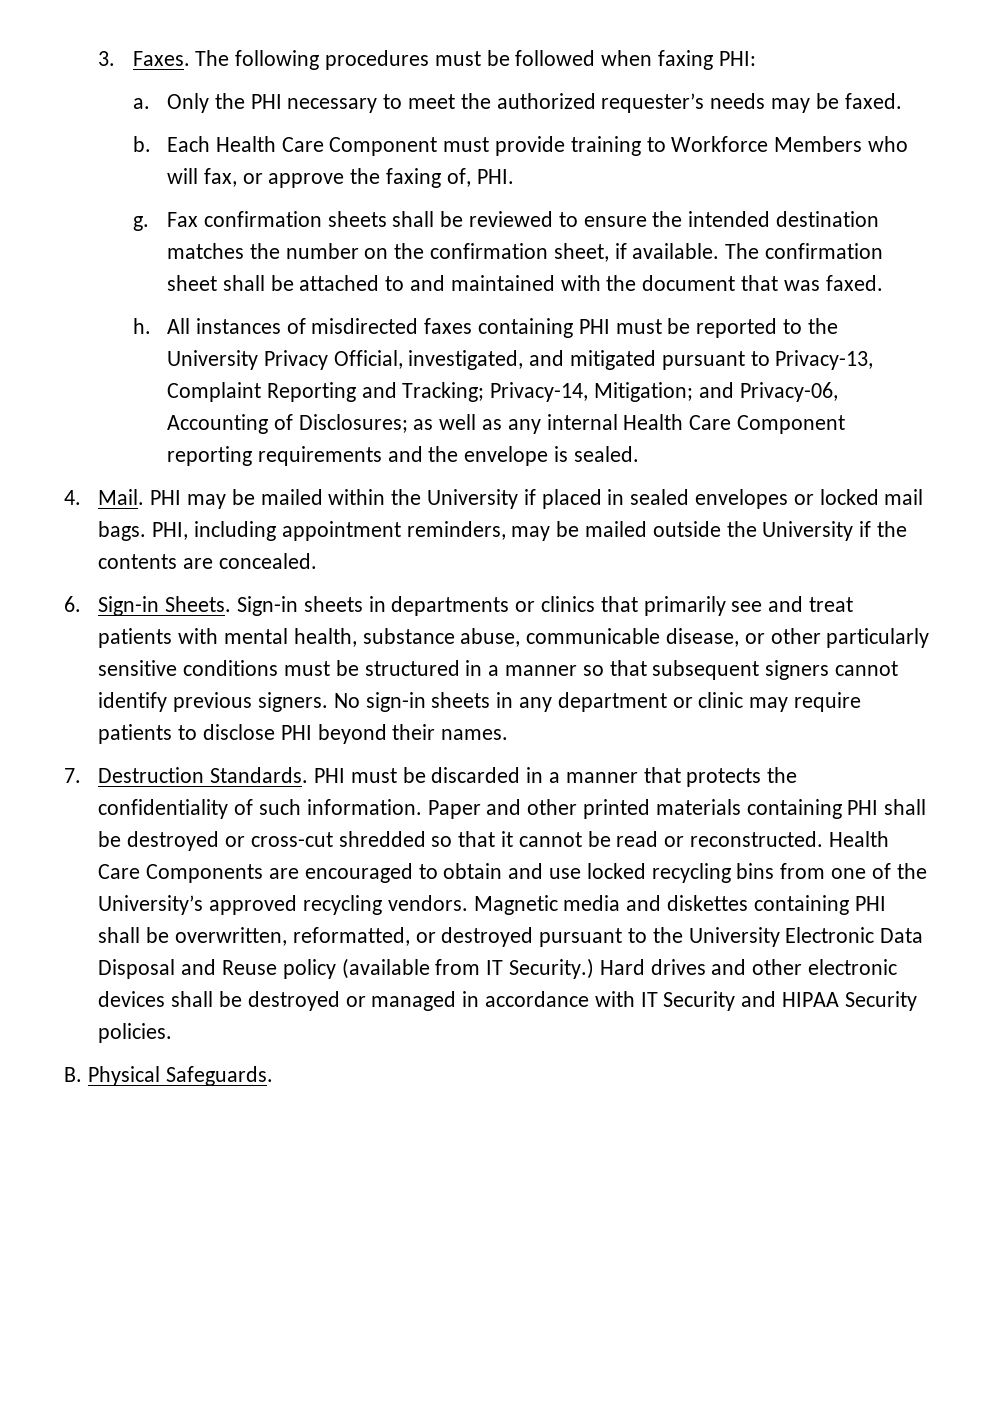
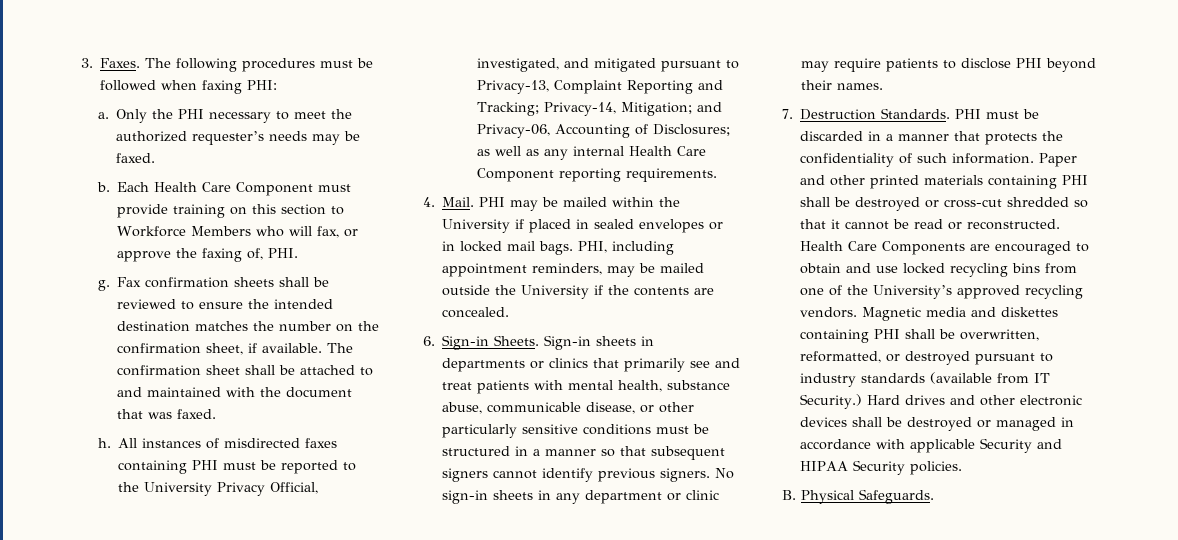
- Each Health Care Component must provide training to Workforce Members who will fax, or approve the faxing of, PHI.
+ Each Health Care Component must provide training on this section to Workforce Members who will fax, or approve the faxing of, PHI.
- All instances of misdirected faxes containing PHI must be reported to the University Privacy Official, investigated, and mitigated pursuant to Privacy-13, Complaint Reporting and Tracking; Privacy-14, Mitigation; and Privacy-06, Accounting of Disclosures; as well as any internal Health Care Component reporting requirements and the envelope is sealed.
+ All instances of misdirected faxes containing PHI must be reported to the University Privacy Official, investigated, and mitigated pursuant to Privacy-13, Complaint Reporting and Tracking; Privacy-14, Mitigation; and Privacy-06, Accounting of Disclosures; as well as any internal Health Care Component reporting requirements.
- PHI may be mailed within the University if placed in sealed envelopes or locked mail bags.
+ PHI may be mailed within the University if placed in sealed envelopes or in locked mail bags.
- Magnetic media and diskettes containing PHI shall be overwritten, reformatted, or destroyed pursuant to the University Electronic Data Disposal and Reuse policy (available from IT Security.)
+ Magnetic media and diskettes containing PHI shall be overwritten, reformatted, or destroyed pursuant to industry standards (available from IT Security.)
- Hard drives and other electronic devices shall be destroyed or managed in accordance with IT Security and HIPAA Security policies.
+ Hard drives and other electronic devices shall be destroyed or managed in accordance with applicable Security and HIPAA Security policies.

